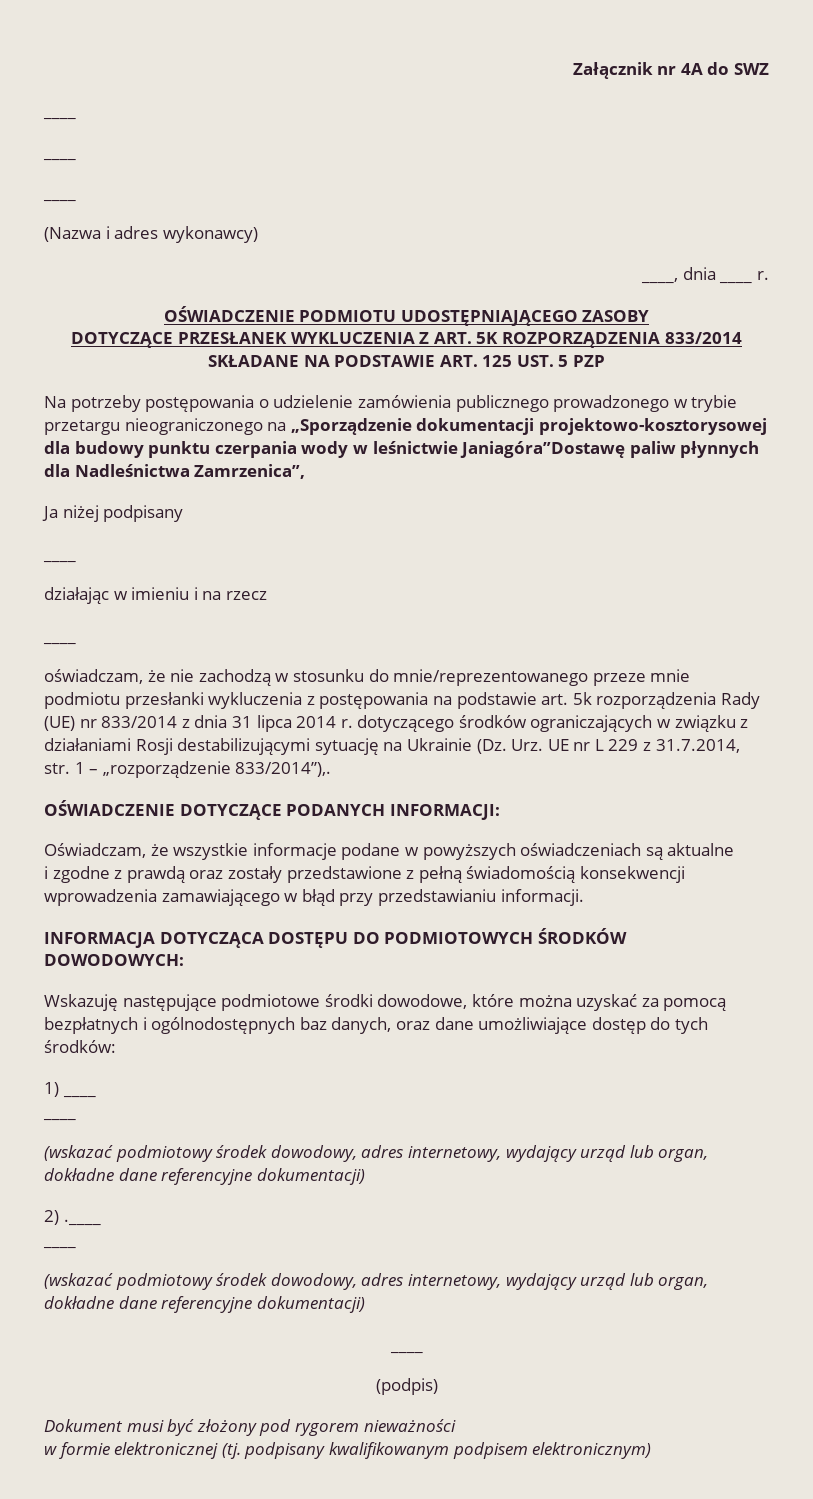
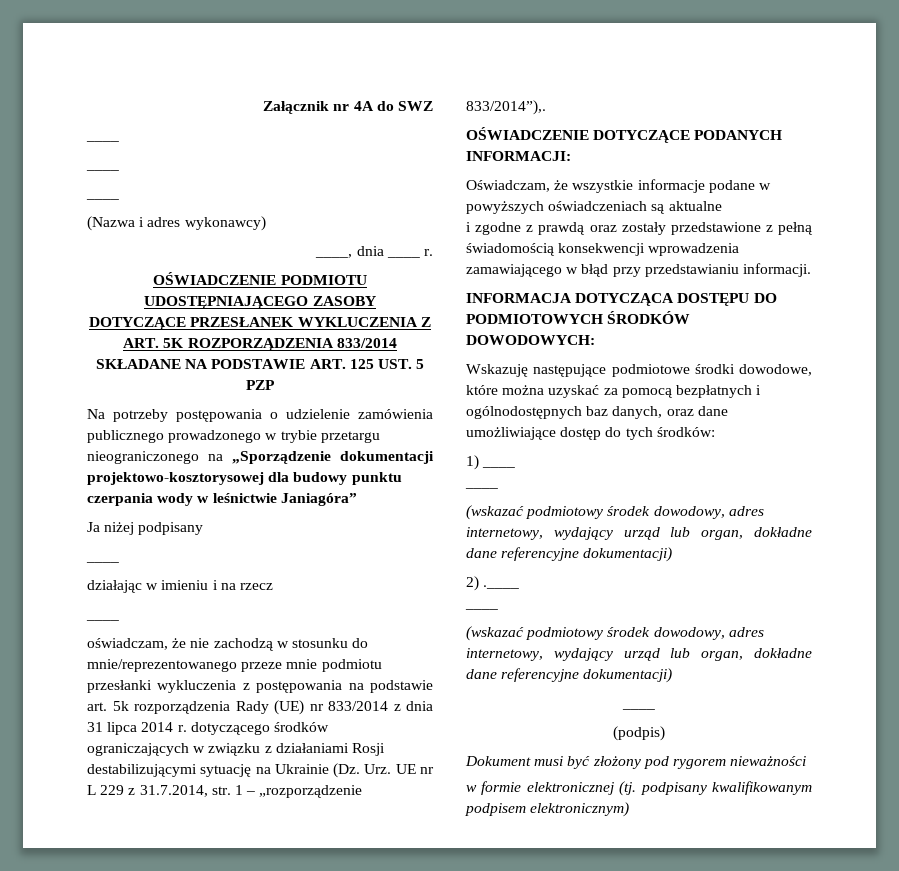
- Na potrzeby postępowania o udzielenie zamówienia publicznego prowadzonego w trybie przetargu nieograniczonego na „Sporządzenie dokumentacji projektowo-kosztorysowej dla budowy punktu czerpania wody w leśnictwie Janiagóra”Dostawę paliw płynnych dla Nadleśnictwa Zamrzenica”,
+ Na potrzeby postępowania o udzielenie zamówienia publicznego prowadzonego w trybie przetargu nieograniczonego na „Sporządzenie dokumentacji projektowo-kosztorysowej dla budowy punktu czerpania wody w leśnictwie Janiagóra”

